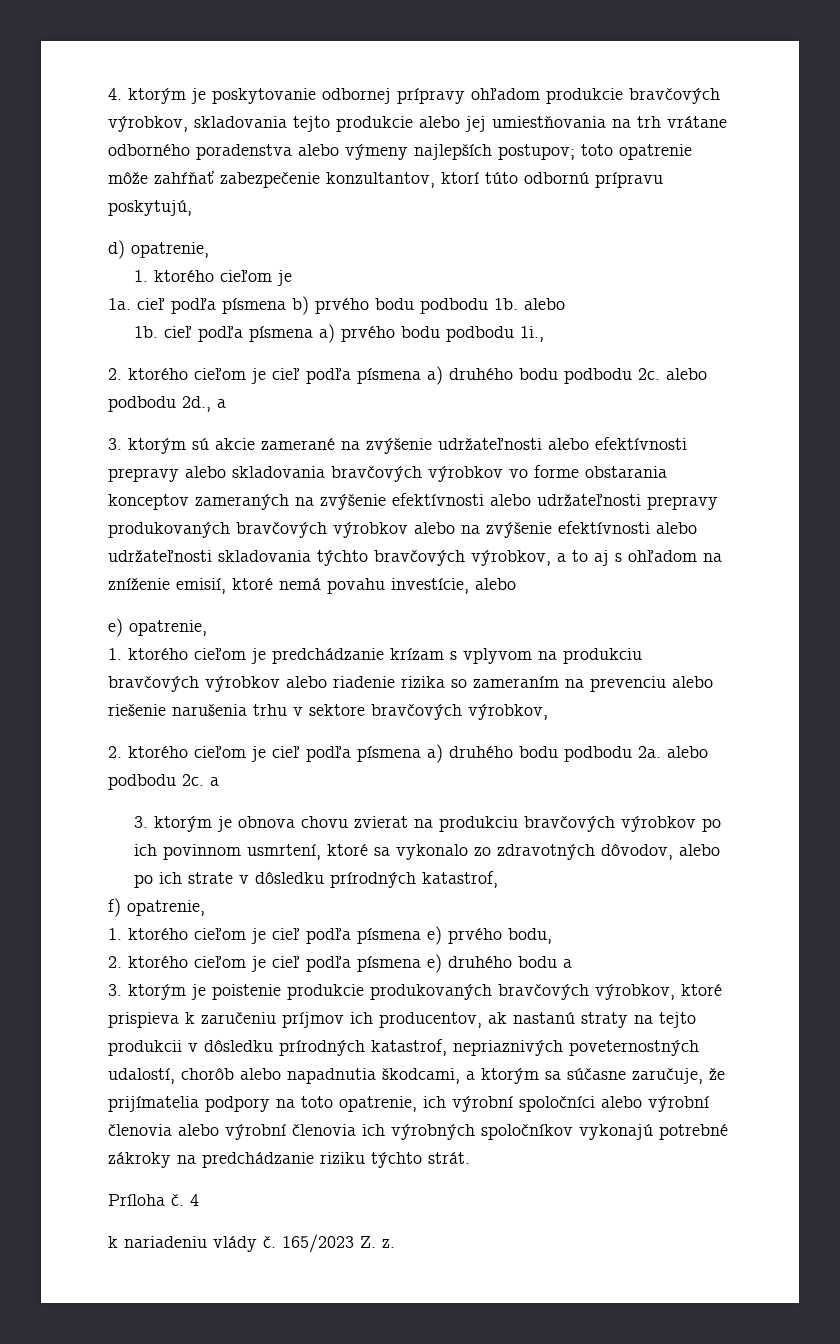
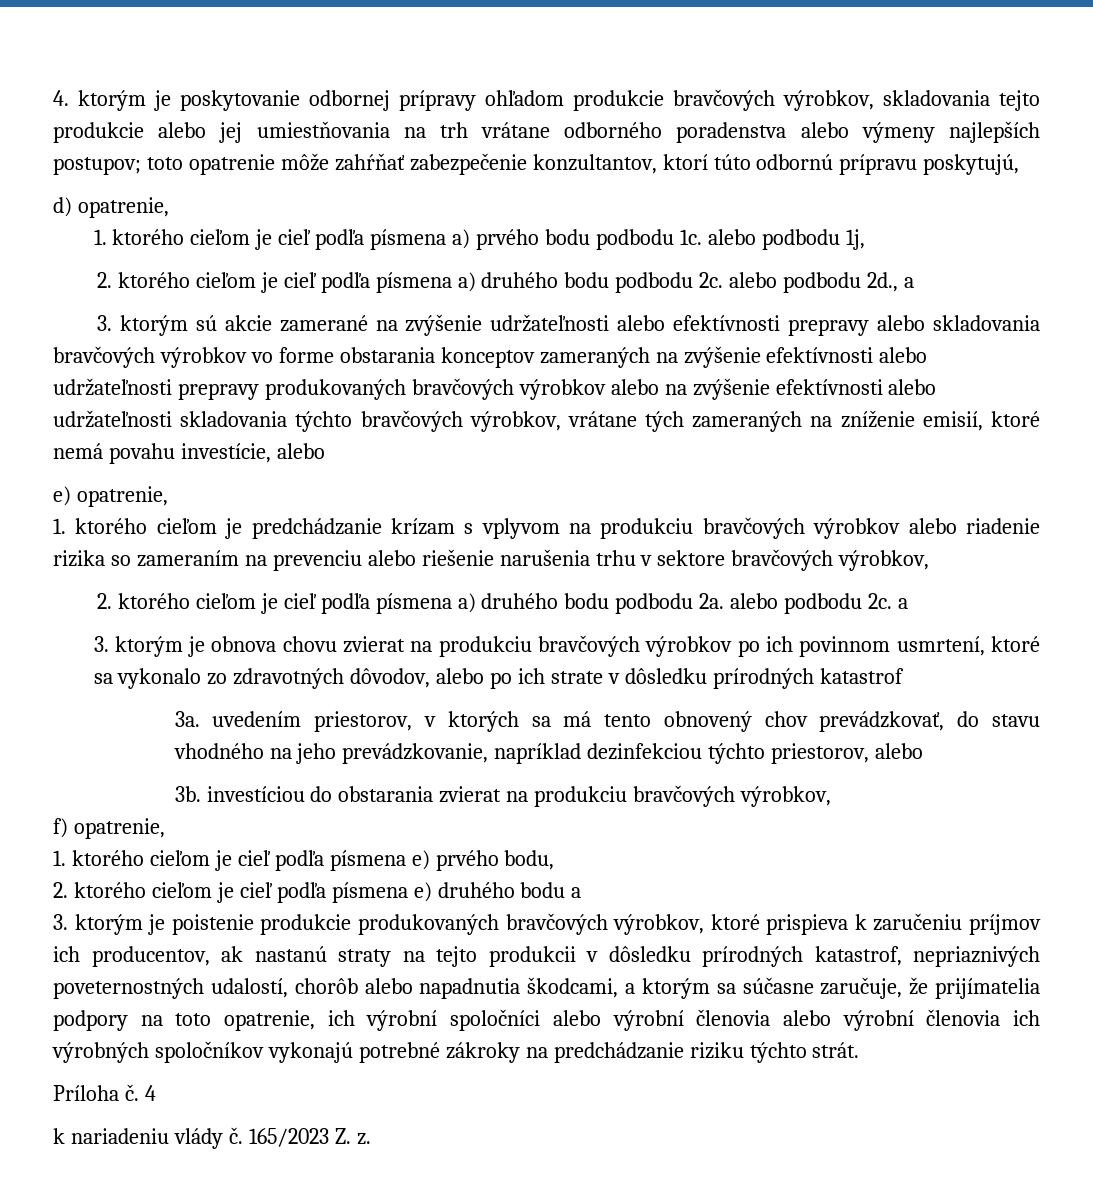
  d) opatrenie,
- 1. ktorého cieľom je
- 1a. cieľ podľa písmena b) prvého bodu podbodu 1b. alebo
- 1b. cieľ podľa písmena a) prvého bodu podbodu 1i.,
+ 1. ktorého cieľom je cieľ podľa písmena a) prvého bodu podbodu 1c. alebo podbodu 1j,
- 3. ktorým sú akcie zamerané na zvýšenie udržateľnosti alebo efektívnosti prepravy alebo skladovania bravčových výrobkov vo forme obstarania konceptov zameraných na zvýšenie efektívnosti alebo udržateľnosti prepravy produkovaných bravčových výrobkov alebo na zvýšenie efektívnosti alebo udržateľnosti skladovania týchto bravčových výrobkov, a to aj s ohľadom na zníženie emisií, ktoré nemá povahu investície, alebo
+ 3. ktorým sú akcie zamerané na zvýšenie udržateľnosti alebo efektívnosti prepravy alebo skladovania bravčových výrobkov vo forme obstarania konceptov zameraných na zvýšenie efektívnosti alebo udržateľnosti prepravy produkovaných bravčových výrobkov alebo na zvýšenie efektívnosti alebo udržateľnosti skladovania týchto bravčových výrobkov, vrátane tých zameraných na zníženie emisií, ktoré nemá povahu investície, alebo
- 3. ktorým je obnova chovu zvierat na produkciu bravčových výrobkov po ich povinnom usmrtení, ktoré sa vykonalo zo zdravotných dôvodov, alebo po ich strate v dôsledku prírodných katastrof,
+ 3. ktorým je obnova chovu zvierat na produkciu bravčových výrobkov po ich povinnom usmrtení, ktoré sa vykonalo zo zdravotných dôvodov, alebo po ich strate v dôsledku prírodných katastrof
+ 3a. uvedením priestorov, v ktorých sa má tento obnovený chov prevádzkovať, do stavu vhodného na jeho prevádzkovanie, napríklad dezinfekciou týchto priestorov, alebo
+ 3b. investíciou do obstarania zvierat na produkciu bravčových výrobkov,

